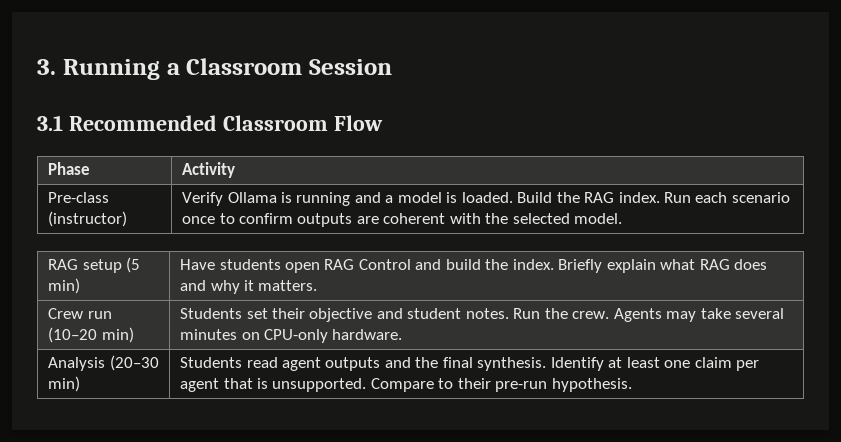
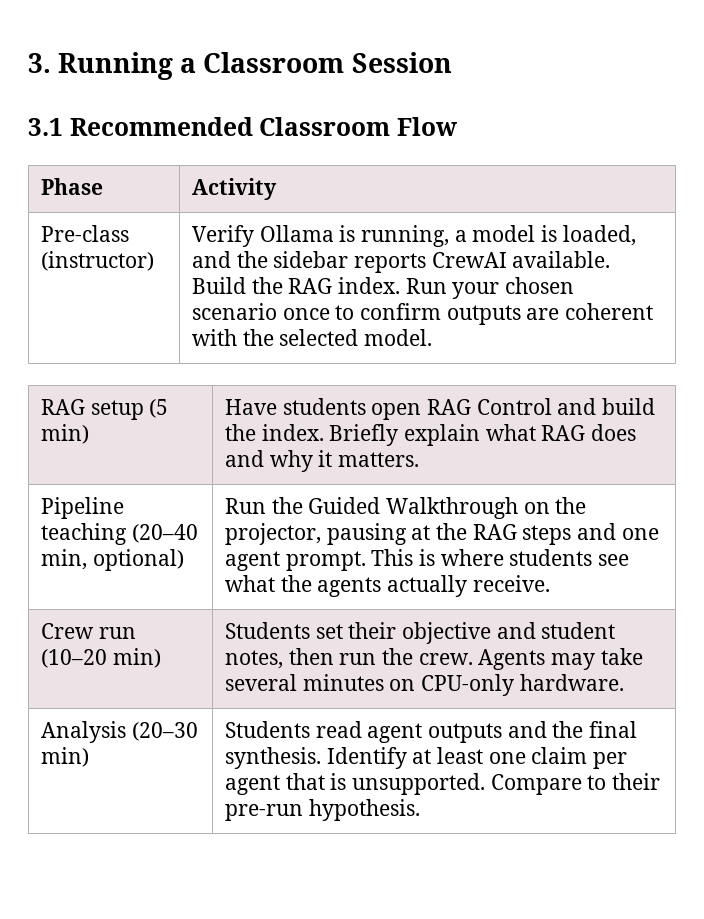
- Pre-class (instructor) | Verify Ollama is running and a model is loaded. Build the RAG index. Run each scenario once to confirm outputs are coherent with the selected model.
+ Pre-class (instructor) | Verify Ollama is running, a model is loaded, and the sidebar reports CrewAI available. Build the RAG index. Run your chosen scenario once to confirm outputs are coherent with the selected model.
+ Pipeline teaching (20–40 min, optional) | Run the Guided Walkthrough on the projector, pausing at the RAG steps and one agent prompt. This is where students see what the agents actually receive.
- Crew run (10–20 min) | Students set their objective and student notes. Run the crew. Agents may take several minutes on CPU-only hardware.
+ Crew run (10–20 min) | Students set their objective and student notes, then run the crew. Agents may take several minutes on CPU-only hardware.

